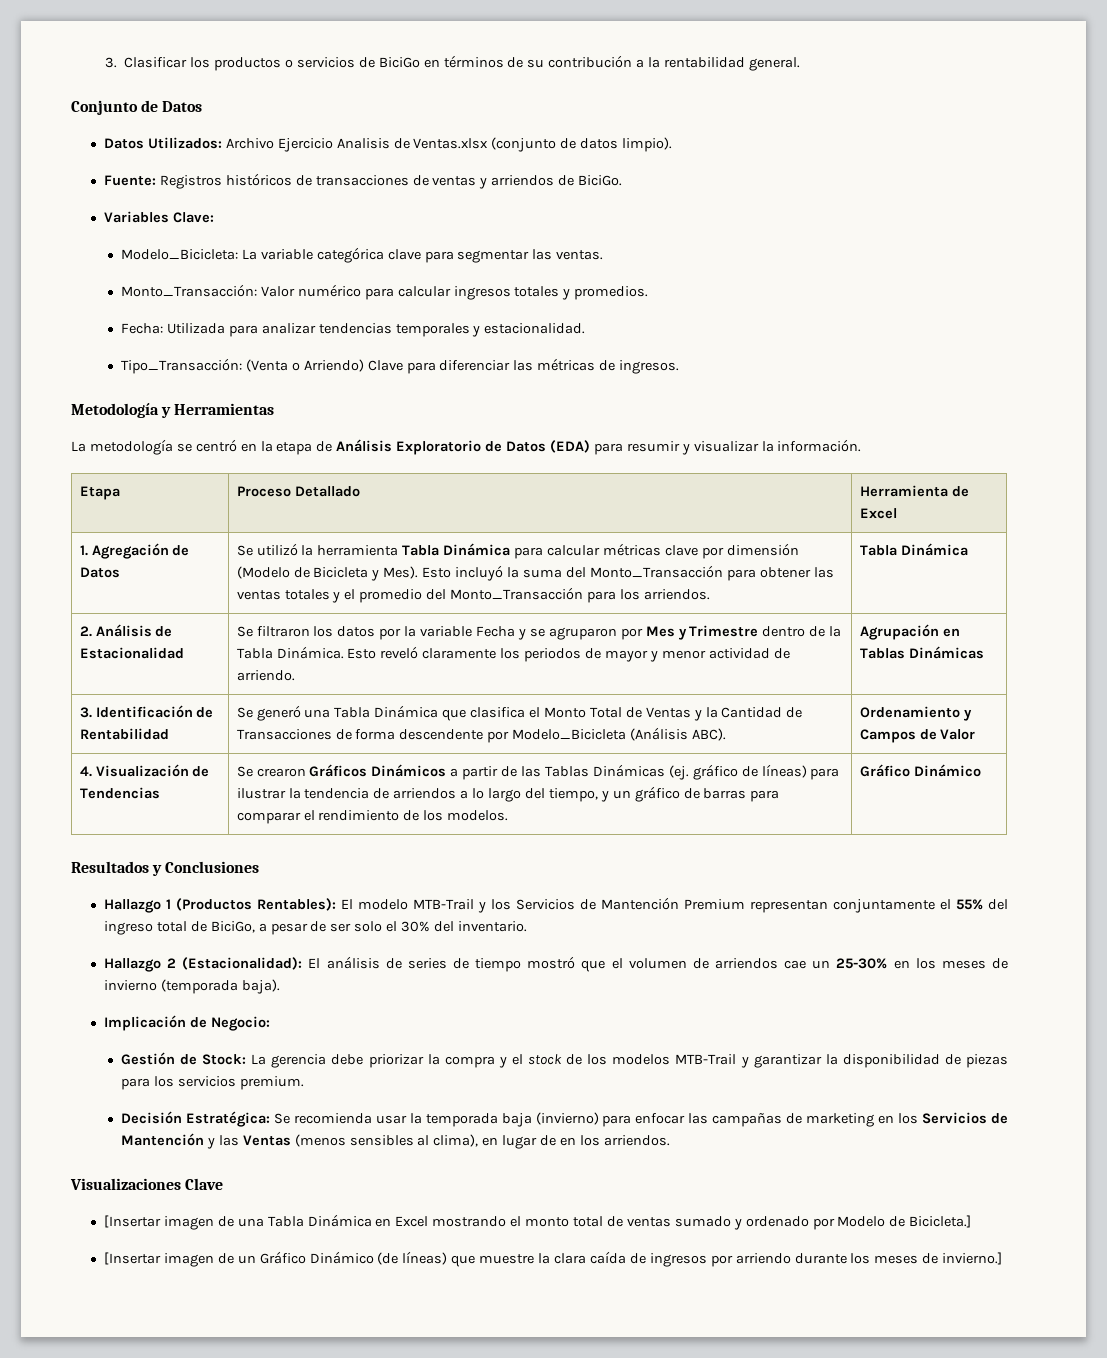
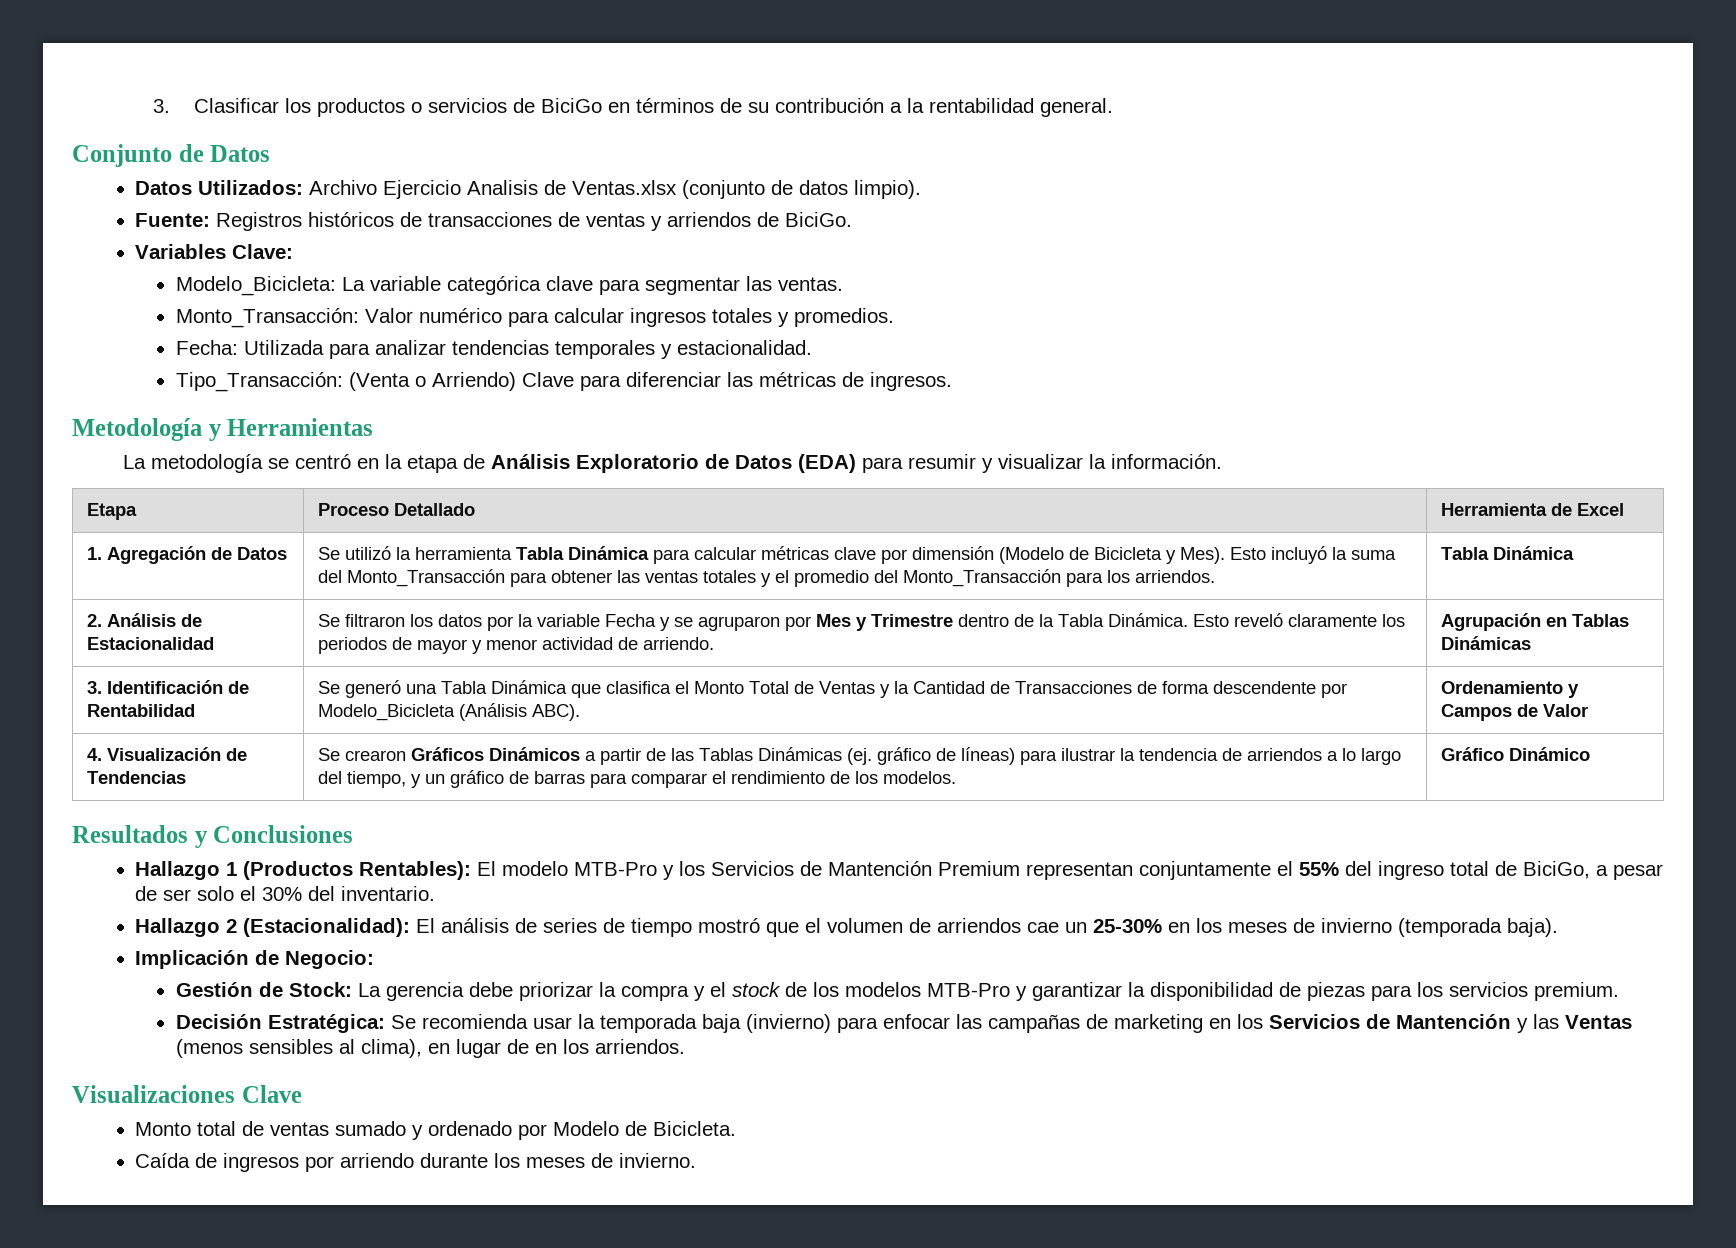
- Hallazgo 1 (Productos Rentables): El modelo MTB-Trail y los Servicios de Mantención Premium representan conjuntamente el 55% del ingreso total de BiciGo, a pesar de ser solo el 30% del inventario.
+ Hallazgo 1 (Productos Rentables): El modelo MTB-Pro y los Servicios de Mantención Premium representan conjuntamente el 55% del ingreso total de BiciGo, a pesar de ser solo el 30% del inventario.
- Gestión de Stock: La gerencia debe priorizar la compra y el stock de los modelos MTB-Trail y garantizar la disponibilidad de piezas para los servicios premium.
+ Gestión de Stock: La gerencia debe priorizar la compra y el stock de los modelos MTB-Pro y garantizar la disponibilidad de piezas para los servicios premium.
- [Insertar imagen de una Tabla Dinámica en Excel mostrando el monto total de ventas sumado y ordenado por Modelo de Bicicleta.]
- [Insertar imagen de un Gráfico Dinámico (de líneas) que muestre la clara caída de ingresos por arriendo durante los meses de invierno.]
+ Monto total de ventas sumado y ordenado por Modelo de Bicicleta.
+ Caída de ingresos por arriendo durante los meses de invierno.

